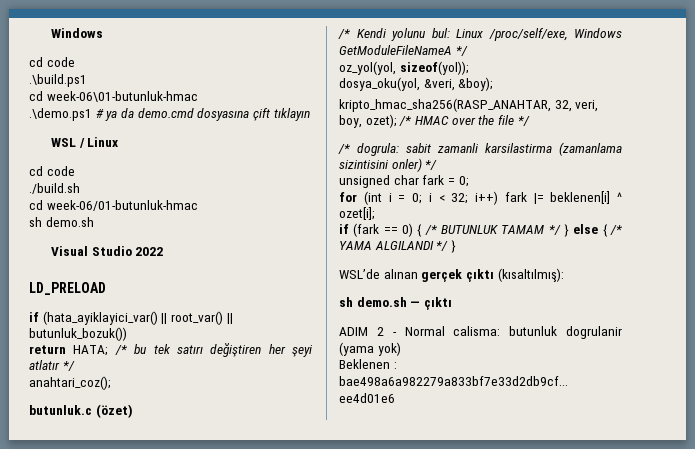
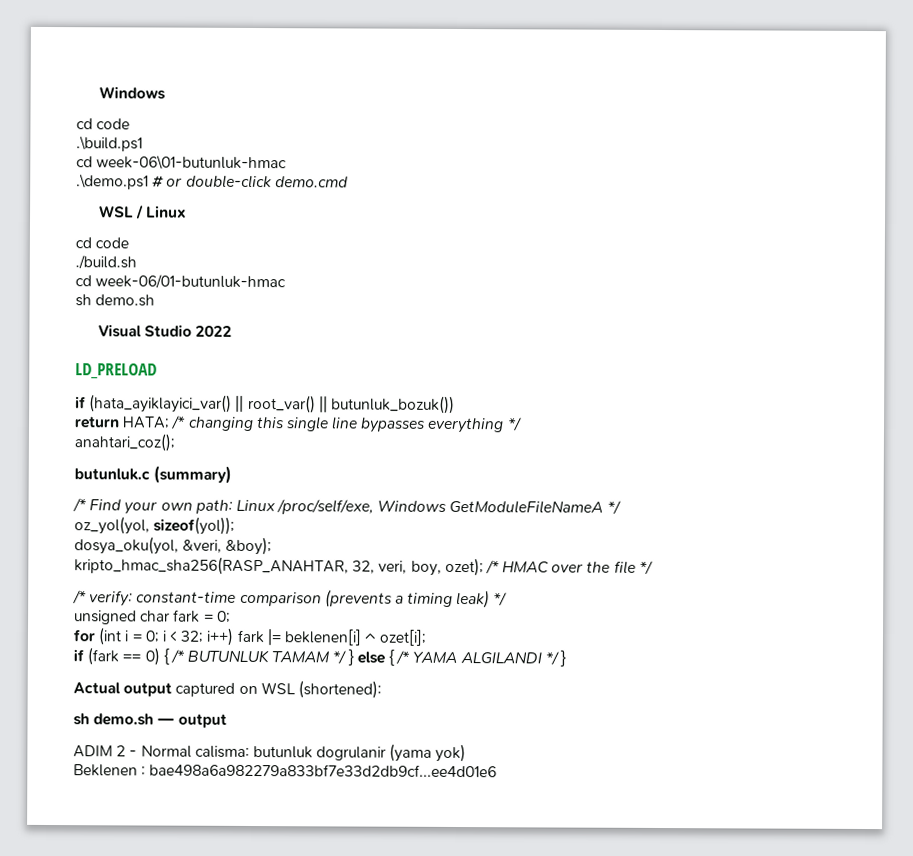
- .\demo.ps1 # ya da demo.cmd dosyasına çift tıklayın
+ .\demo.ps1 # or double-click demo.cmd
- return HATA; /* bu tek satırı değiştiren her şeyi atlatır */
+ return HATA; /* changing this single line bypasses everything */
- butunluk.c (özet)
- /* Kendi yolunu bul: Linux /proc/self/exe, Windows GetModuleFileNameA */
+ butunluk.c (summary)
+ /* Find your own path: Linux /proc/self/exe, Windows GetModuleFileNameA */
- /* dogrula: sabit zamanli karsilastirma (zamanlama sizintisini onler) */
+ /* verify: constant-time comparison (prevents a timing leak) */
- WSL’de alınan gerçek çıktı (kısaltılmış):
+ Actual output captured on WSL (shortened):
- sh demo.sh — çıktı
+ sh demo.sh — output

